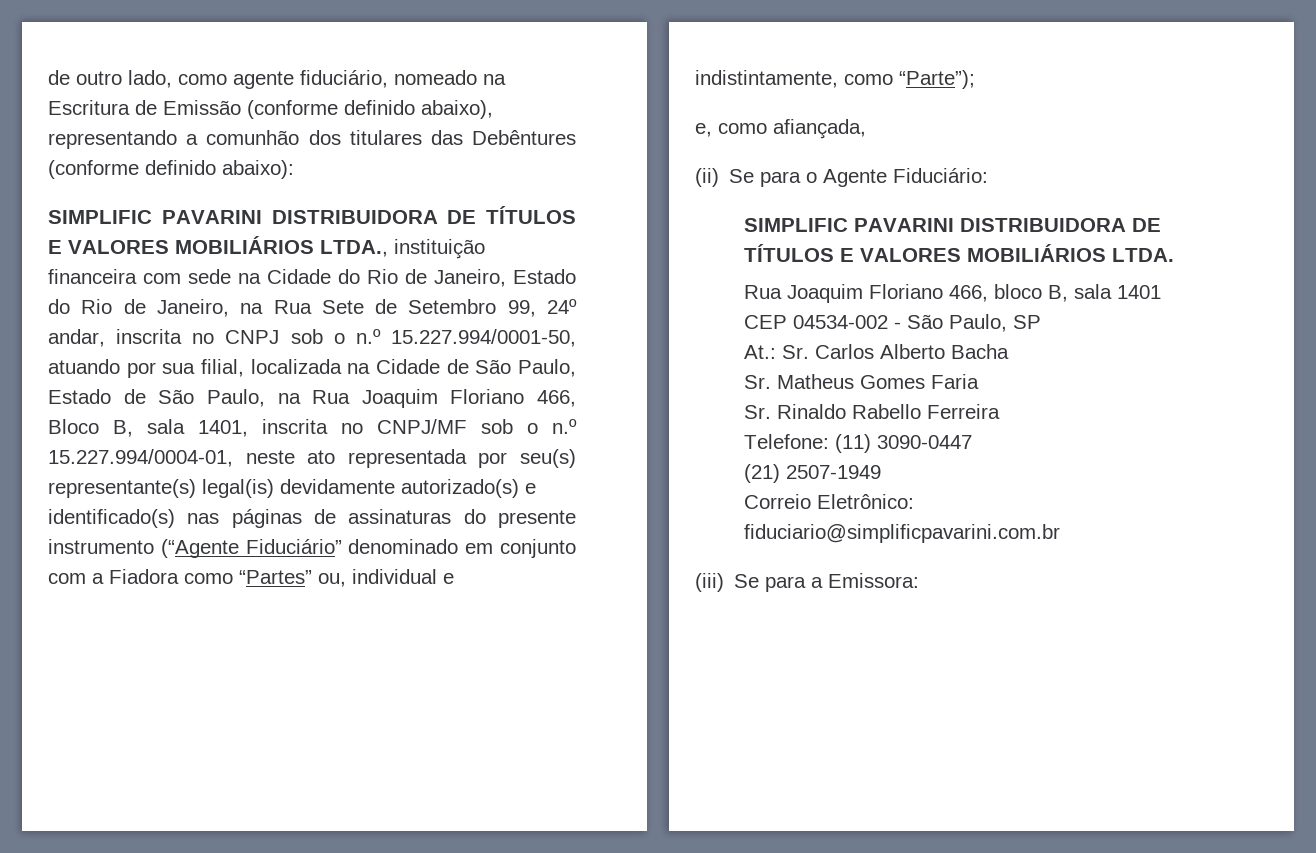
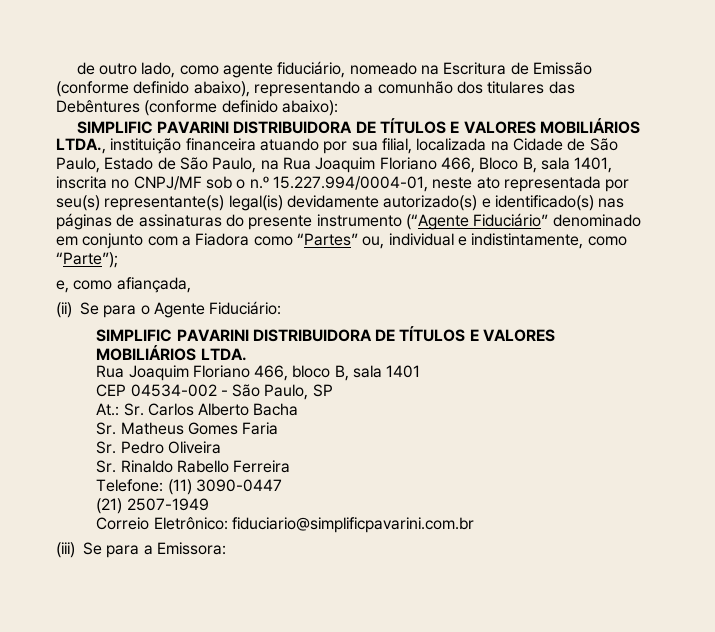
- SIMPLIFIC PAVARINI DISTRIBUIDORA DE TÍTULOS E VALORES MOBILIÁRIOS LTDA., instituição financeira com sede na Cidade do Rio de Janeiro, Estado do Rio de Janeiro, na Rua Sete de Setembro 99, 24º andar, inscrita no CNPJ sob o n.º 15.227.994/0001-50, atuando por sua filial, localizada na Cidade de São Paulo, Estado de São Paulo, na Rua Joaquim Floriano 466, Bloco B, sala 1401, inscrita no CNPJ/MF sob o n.º 15.227.994/0004-01, neste ato representada por seu(s) representante(s) legal(is) devidamente autorizado(s) e identificado(s) nas páginas de assinaturas do presente instrumento (“Agente Fiduciário” denominado em conjunto com a Fiadora como “Partes” ou, individual e indistintamente, como “Parte”);
+ SIMPLIFIC PAVARINI DISTRIBUIDORA DE TÍTULOS E VALORES MOBILIÁRIOS LTDA., instituição financeira atuando por sua filial, localizada na Cidade de São Paulo, Estado de São Paulo, na Rua Joaquim Floriano 466, Bloco B, sala 1401, inscrita no CNPJ/MF sob o n.º 15.227.994/0004-01, neste ato representada por seu(s) representante(s) legal(is) devidamente autorizado(s) e identificado(s) nas páginas de assinaturas do presente instrumento (“Agente Fiduciário” denominado em conjunto com a Fiadora como “Partes” ou, individual e indistintamente, como “Parte”);
+ Sr. Pedro Oliveira

